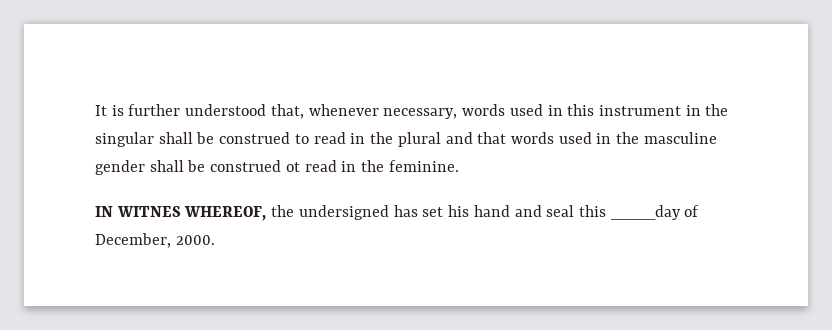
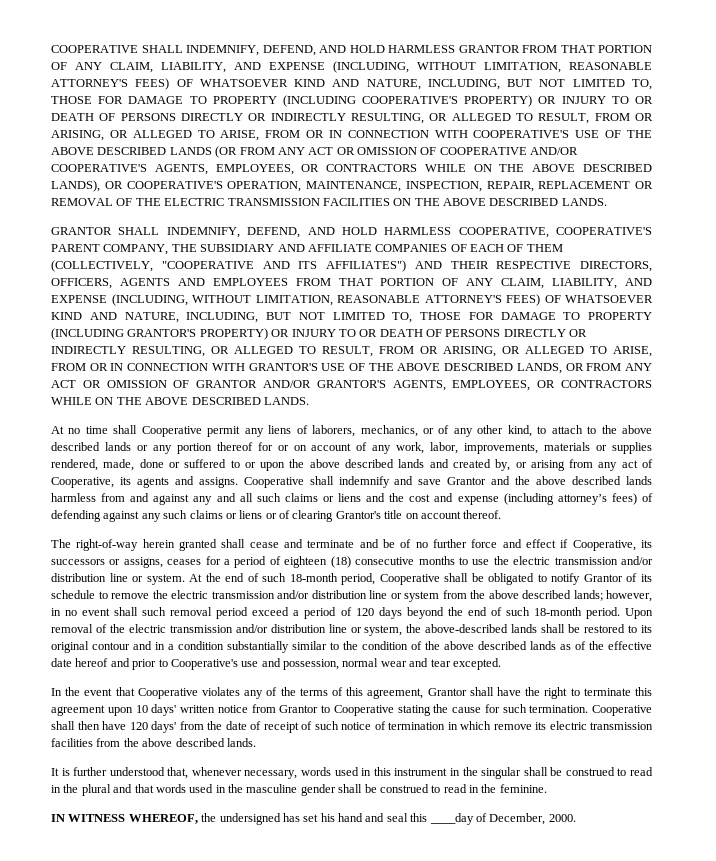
+ COOPERATIVE SHALL INDEMNIFY, DEFEND, AND HOLD HARMLESS GRANTOR FROM THAT PORTION OF ANY CLAIM, LIABILITY, AND EXPENSE (INCLUDING, WITHOUT LIMITATION, REASONABLE ATTORNEY'S FEES) OF WHATSOEVER KIND AND NATURE, INCLUDING, BUT NOT LIMITED TO, THOSE FOR DAMAGE TO PROPERTY (INCLUDING COOPERATIVE'S PROPERTY) OR INJURY TO OR DEATH OF PERSONS DIRECTLY OR INDIRECTLY RESULTING, OR ALLEGED TO RESULT, FROM OR ARISING, OR ALLEGED TO ARISE, FROM OR IN CONNECTION WITH COOPERATIVE'S USE OF THE ABOVE DESCRIBED LANDS (OR FROM ANY ACT OR OMISSION OF COOPERATIVE AND/OR COOPERATIVE'S AGENTS, EMPLOYEES, OR CONTRACTORS WHILE ON THE ABOVE DESCRIBED LANDS), OR COOPERATIVE'S OPERATION, MAINTENANCE, INSPECTION, REPAIR, REPLACEMENT OR REMOVAL OF THE ELECTRIC TRANSMISSION FACILITIES ON THE ABOVE DESCRIBED LANDS.
+ GRANTOR SHALL INDEMNIFY, DEFEND, AND HOLD HARMLESS COOPERATIVE, COOPERATIVE'S PARENT COMPANY, THE SUBSIDIARY AND AFFILIATE COMPANIES OF EACH OF THEM (COLLECTIVELY, "COOPERATIVE AND ITS AFFILIATES") AND THEIR RESPECTIVE DIRECTORS, OFFICERS, AGENTS AND EMPLOYEES FROM THAT PORTION OF ANY CLAIM, LIABILITY, AND EXPENSE (INCLUDING, WITHOUT LIMITATION, REASONABLE ATTORNEY'S FEES) OF WHATSOEVER KIND AND NATURE, INCLUDING, BUT NOT LIMITED TO, THOSE FOR DAMAGE TO PROPERTY (INCLUDING GRANTOR'S PROPERTY) OR INJURY TO OR DEATH OF PERSONS DIRECTLY OR INDIRECTLY RESULTING, OR ALLEGED TO RESULT, FROM OR ARISING, OR ALLEGED TO ARISE, FROM OR IN CONNECTION WITH GRANTOR'S USE OF THE ABOVE DESCRIBED LANDS, OR FROM ANY ACT OR OMISSION OF GRANTOR AND/OR GRANTOR'S AGENTS, EMPLOYEES, OR CONTRACTORS WHILE ON THE ABOVE DESCRIBED LANDS.
+ At no time shall Cooperative permit any liens of laborers, mechanics, or of any other kind, to attach to the above described lands or any portion thereof for or on account of any work, labor, improvements, materials or supplies rendered, made, done or suffered to or upon the above described lands and created by, or arising from any act of Cooperative, its agents and assigns. Cooperative shall indemnify and save Grantor and the above described lands harmless from and against any and all such claims or liens and the cost and expense (including attorney’s fees) of defending against any such claims or liens or of clearing Grantor's title on account thereof.
+ The right-of-way herein granted shall cease and terminate and be of no further force and effect if Cooperative, its successors or assigns, ceases for a period of eighteen (18) consecutive months to use the electric transmission and/or distribution line or system. At the end of such 18-month period, Cooperative shall be obligated to notify Grantor of its schedule to remove the electric transmission and/or distribution line or system from the above described lands; however, in no event shall such removal period exceed a period of 120 days beyond the end of such 18-month period. Upon removal of the electric transmission and/or distribution line or system, the above-described lands shall be restored to its original contour and in a condition substantially similar to the condition of the above described lands as of the effective date hereof and prior to Cooperative's use and possession, normal wear and tear excepted.
+ In the event that Cooperative violates any of the terms of this agreement, Grantor shall have the right to terminate this agreement upon 10 days' written notice from Grantor to Cooperative stating the cause for such termination. Cooperative shall then have 120 days' from the date of receipt of such notice of termination in which remove its electric transmission facilities from the above described lands.
- It is further understood that, whenever necessary, words used in this instrument in the singular shall be construed to read in the plural and that words used in the masculine gender shall be construed ot read in the feminine.
+ It is further understood that, whenever necessary, words used in this instrument in the singular shall be construed to read in the plural and that words used in the masculine gender shall be construed to read in the feminine.
- IN WITNES WHEREOF, the undersigned has set his hand and seal this ____day of December, 2000.
+ IN WITNESS WHEREOF, the undersigned has set his hand and seal this ____day of December, 2000.

